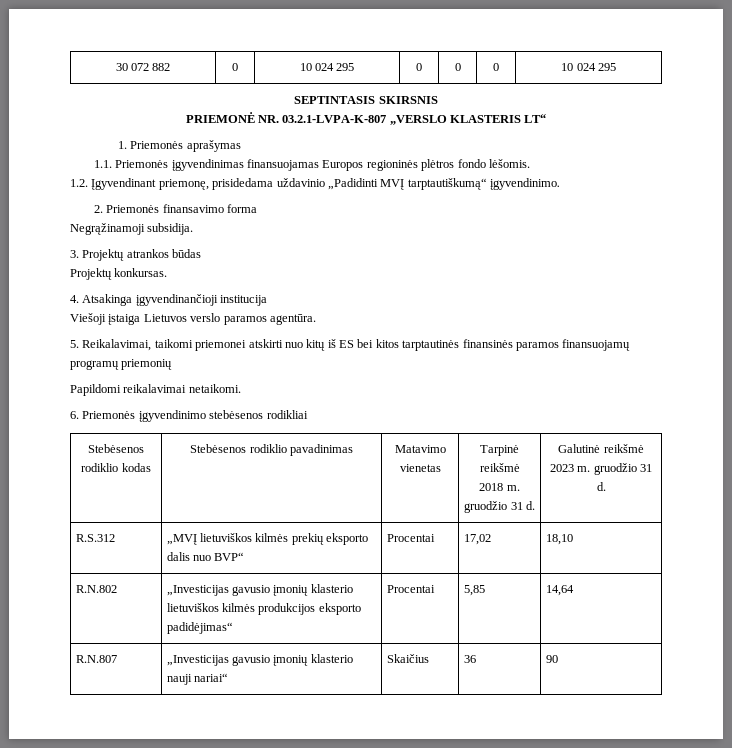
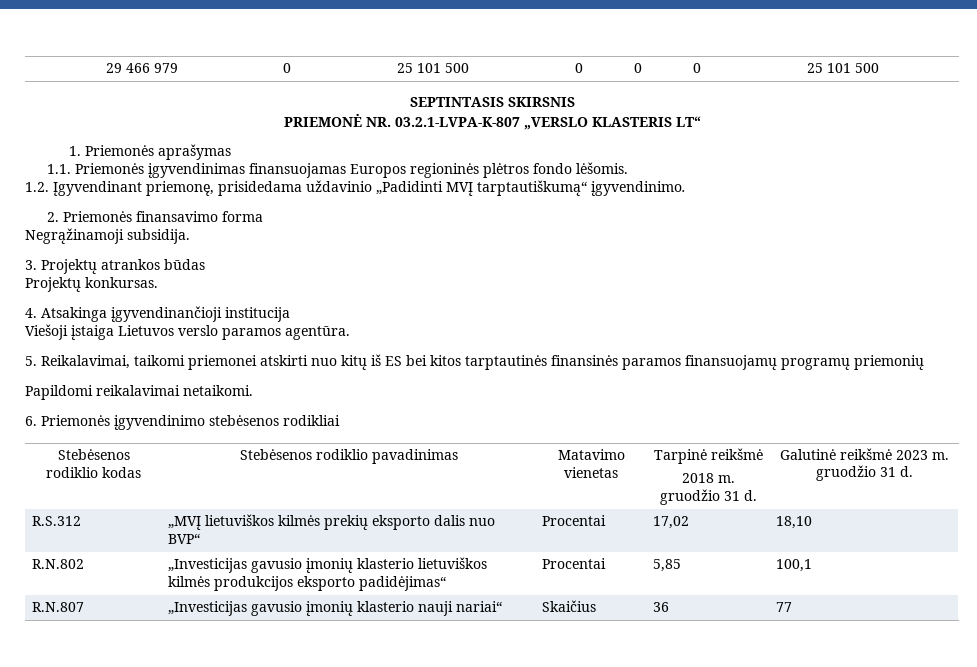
- 30 072 882 | 0 | 10 024 295 | 0 | 0 | 0 | 10 024 295
+ 29 466 979 | 0 | 25 101 500 | 0 | 0 | 0 | 25 101 500
- R.N.802 | „Investicijas gavusio įmonių klasterio lietuviškos kilmės produkcijos eksporto padidėjimas“ | Procentai | 5,85 | 14,64
+ R.N.802 | „Investicijas gavusio įmonių klasterio lietuviškos kilmės produkcijos eksporto padidėjimas“ | Procentai | 5,85 | 100,1
- R.N.807 | „Investicijas gavusio įmonių klasterio nauji nariai“ | Skaičius | 36 | 90
+ R.N.807 | „Investicijas gavusio įmonių klasterio nauji nariai“ | Skaičius | 36 | 77

